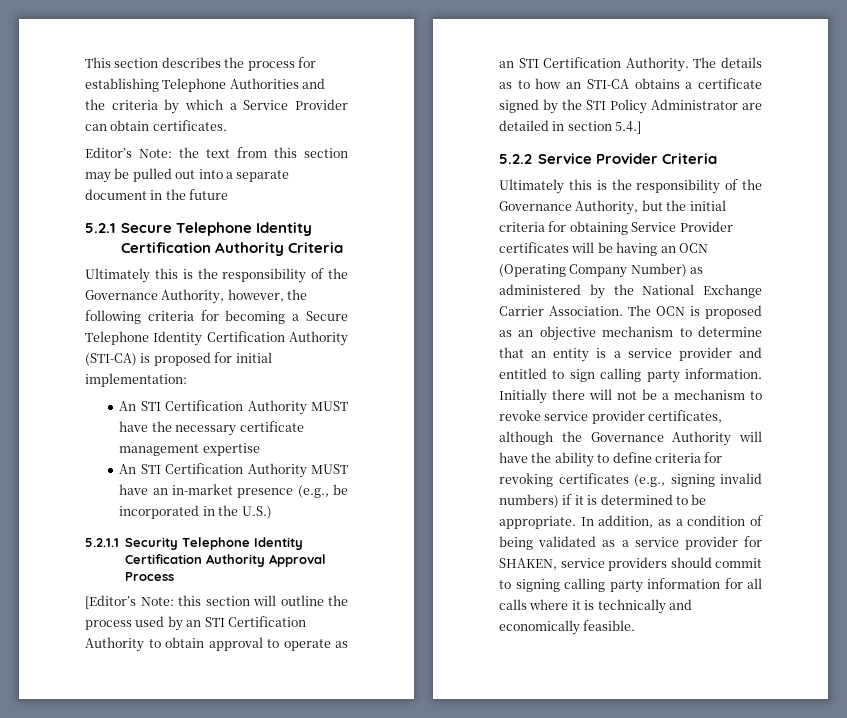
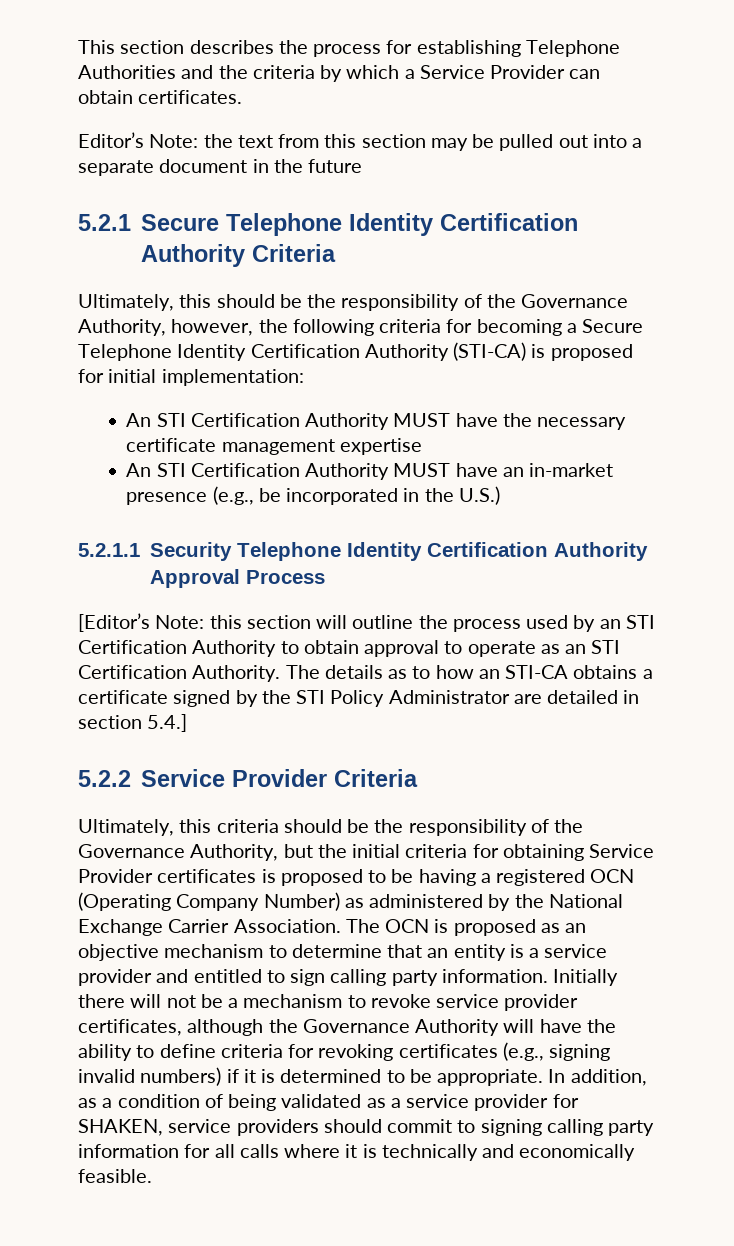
- Ultimately this is the responsibility of the Governance Authority, however, the following criteria for becoming a Secure Telephone Identity Certification Authority (STI-CA) is proposed for initial implementation:
+ Ultimately, this should be the responsibility of the Governance Authority, however, the following criteria for becoming a Secure Telephone Identity Certification Authority (STI-CA) is proposed for initial implementation:
- Ultimately this is the responsibility of the Governance Authority, but the initial criteria for obtaining Service Provider certificates will be having an OCN (Operating Company Number) as administered by the National Exchange Carrier Association.
+ Ultimately, this criteria should be the responsibility of the Governance Authority, but the initial criteria for obtaining Service Provider certificates is proposed to be having a registered OCN (Operating Company Number) as administered by the National Exchange Carrier Association.

